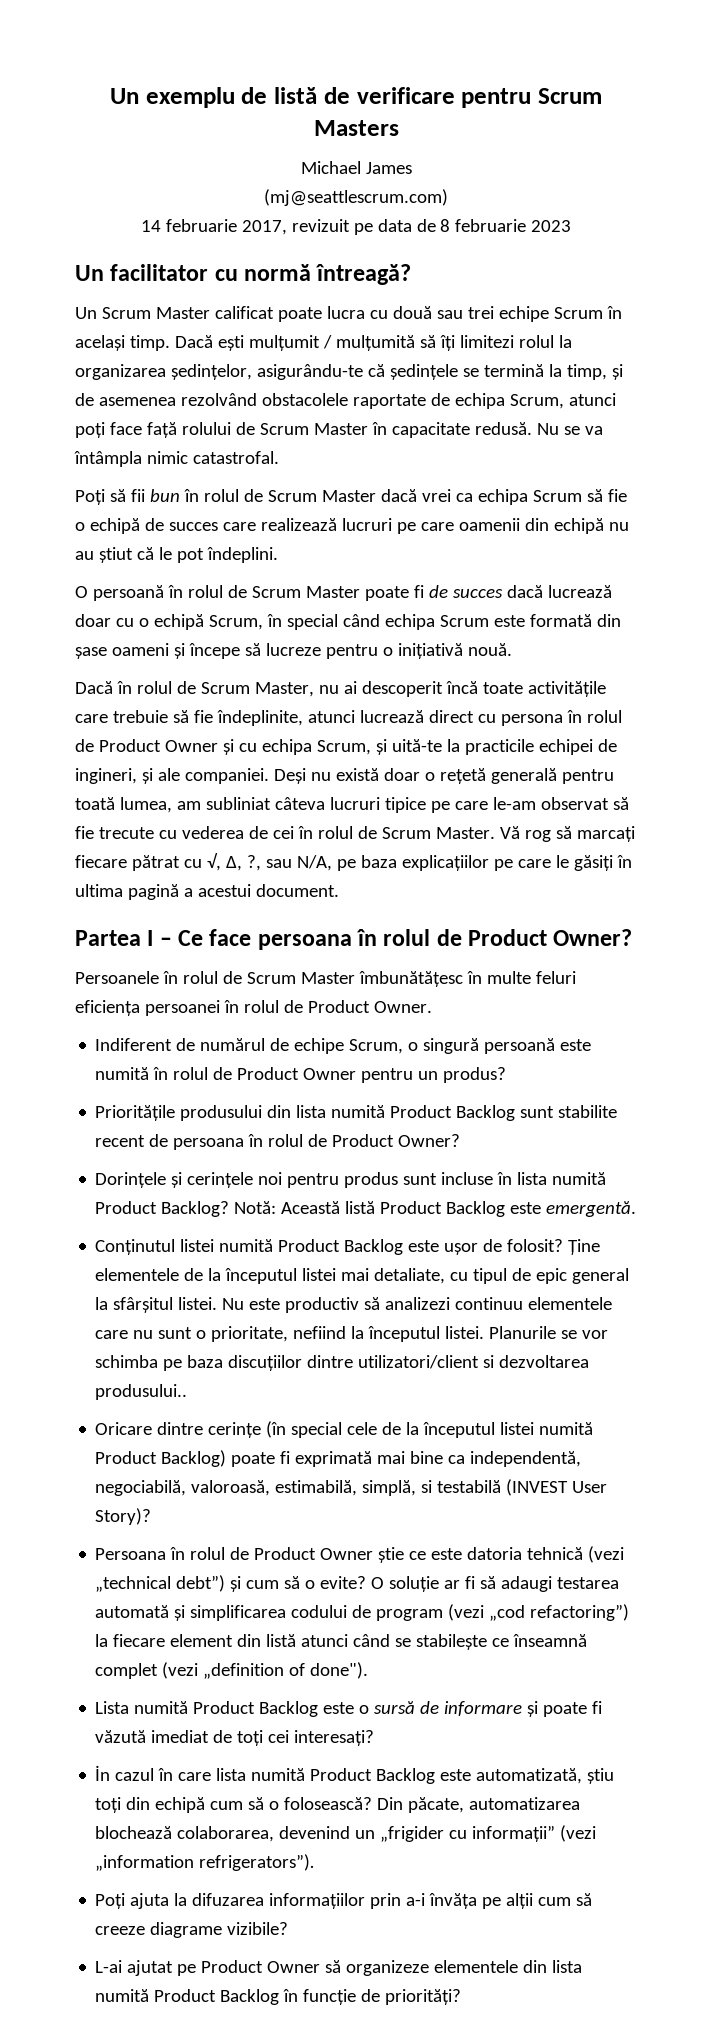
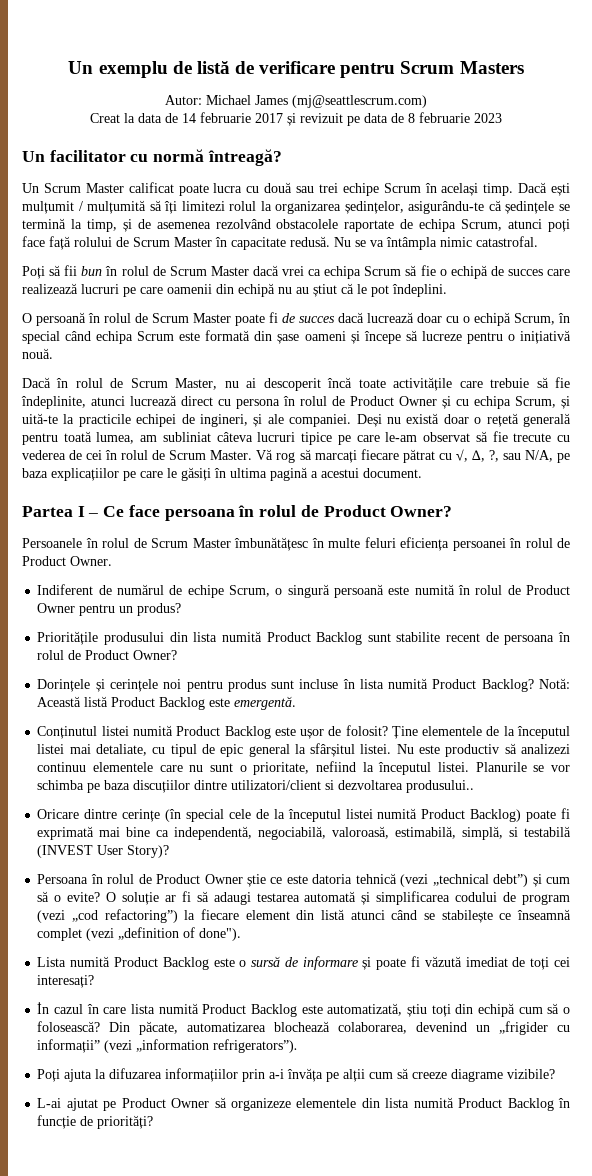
- Michael James
- (mj@seattlescrum.com)
+ Autor: Michael James (mj@seattlescrum.com)
- 14 februarie 2017, revizuit pe data de 8 februarie 2023
+ Creat la data de 14 februarie 2017 și revizuit pe data de 8 februarie 2023

